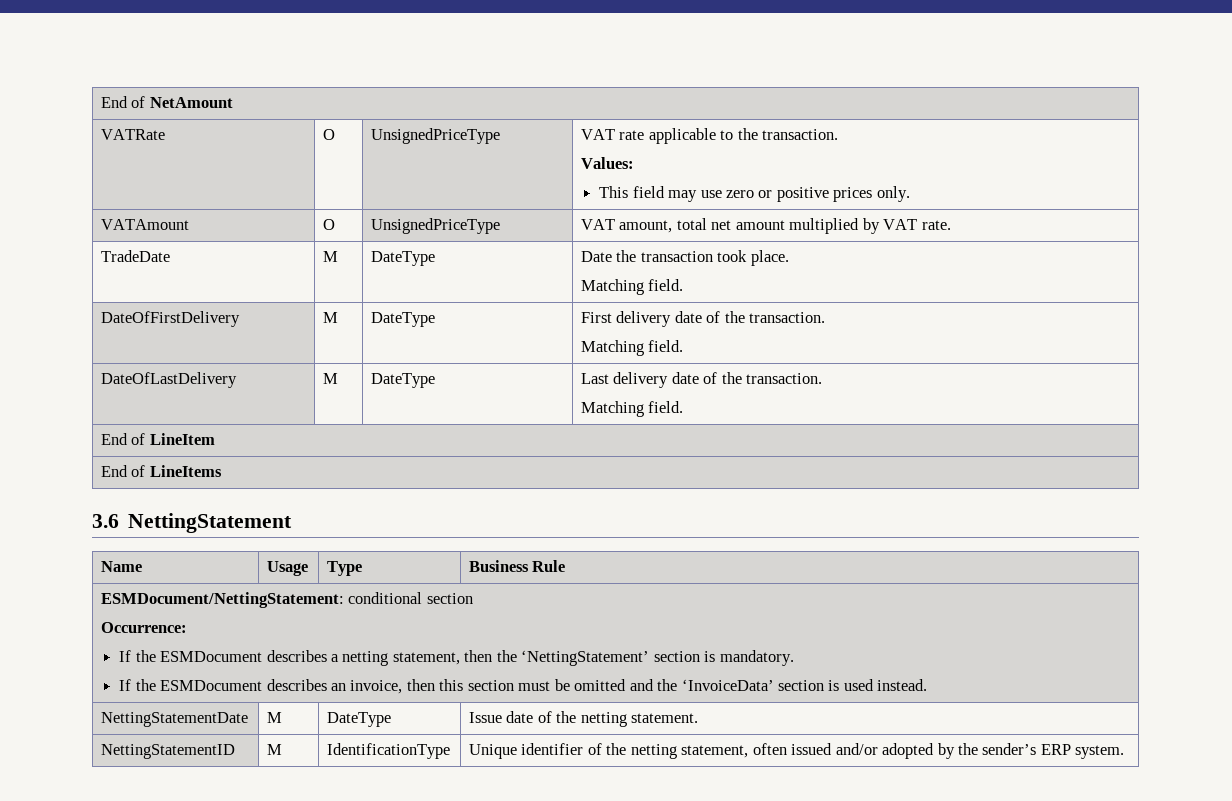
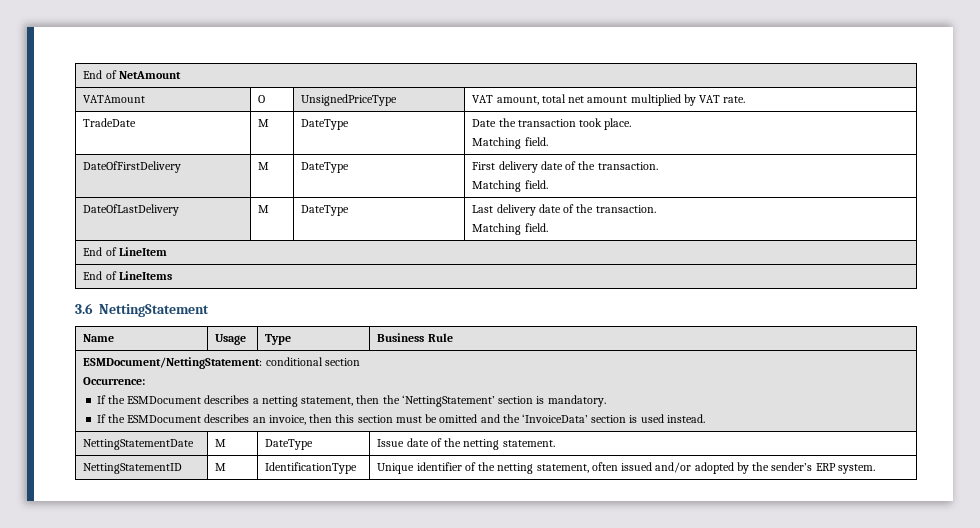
- VATRate | O | UnsignedPriceType | VAT rate applicable to the transaction.
- Values:
- This field may use zero or positive prices only.

